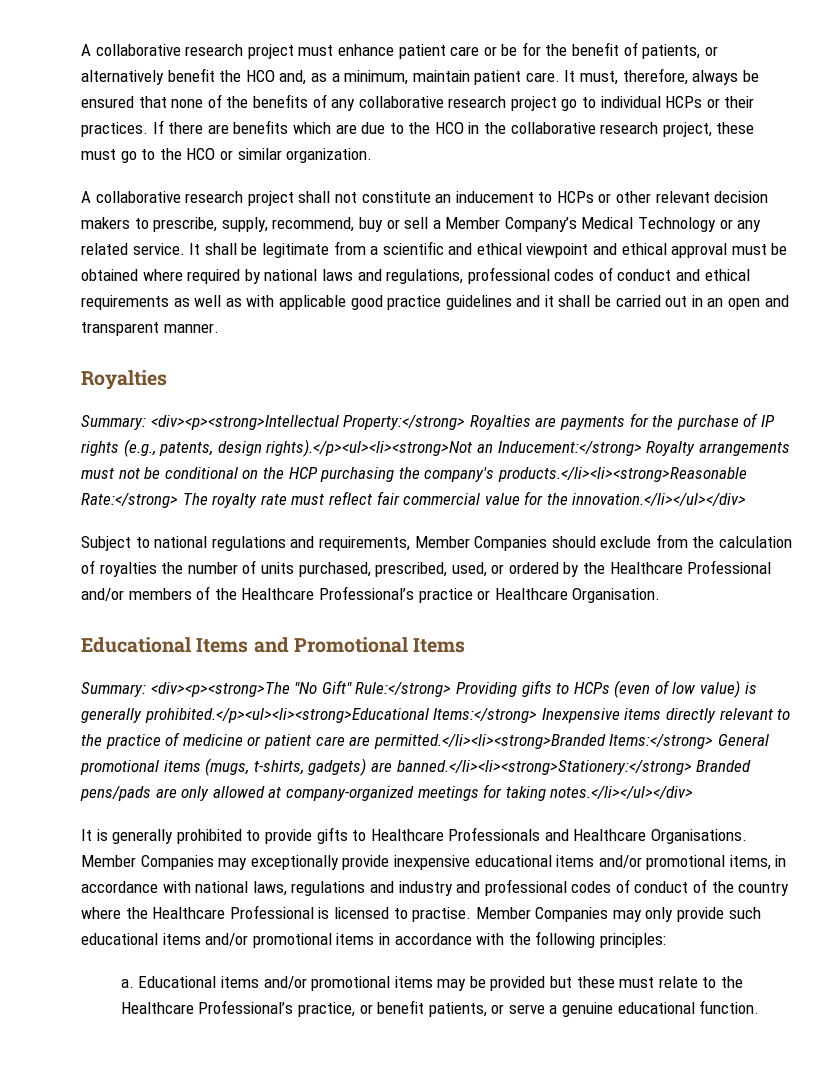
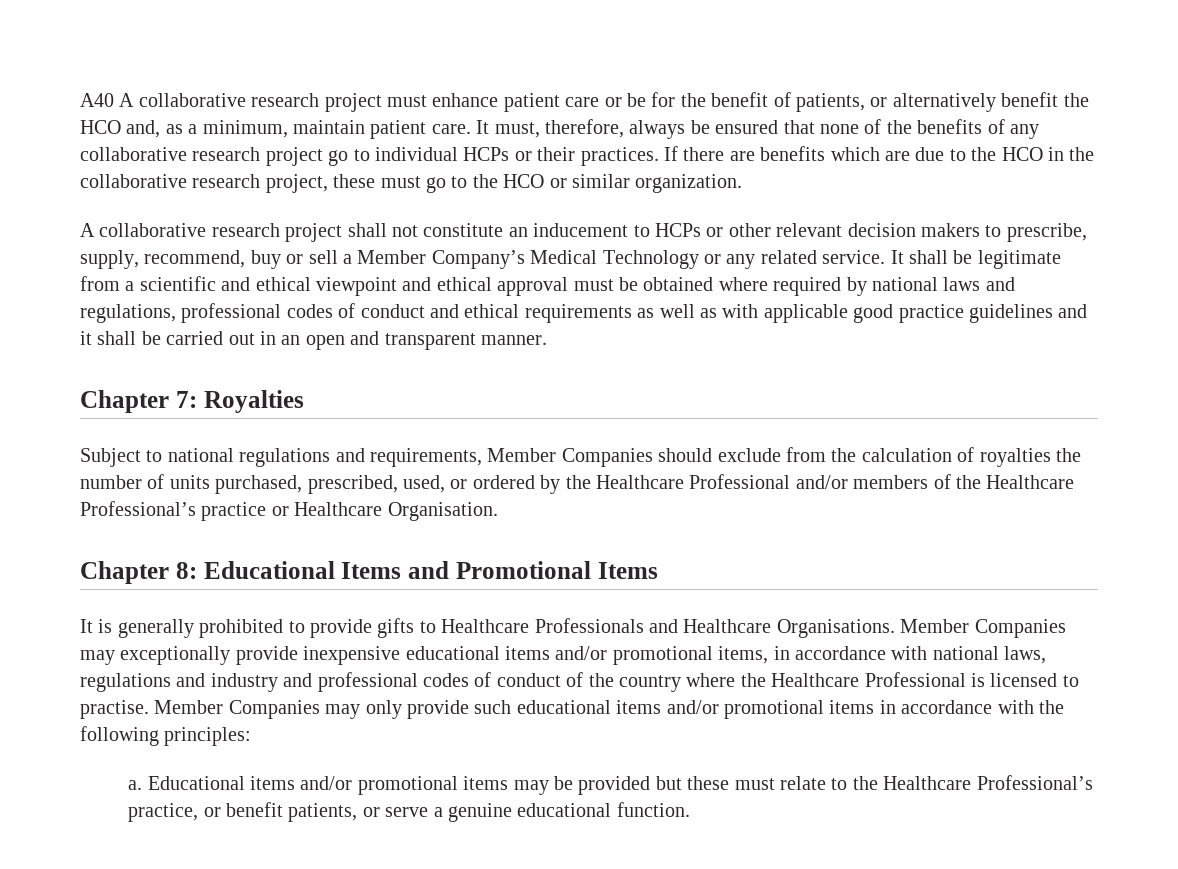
- A collaborative research project must enhance patient care or be for the benefit of patients, or alternatively benefit the HCO and, as a minimum, maintain patient care.
+ A40 A collaborative research project must enhance patient care or be for the benefit of patients, or alternatively benefit the HCO and, as a minimum, maintain patient care.
  It shall be legitimate from a scientific and ethical viewpoint and ethical approval must be obtained where required by national laws and regulations, professional codes of conduct and ethical requirements as well as with applicable good practice guidelines and it shall be carried out in an open and transparent manner.
- Royalties
- Summary: <div><p><strong>Intellectual Property:</strong> Royalties are payments for the purchase of IP rights (e.g., patents, design rights).</p><ul><li><strong>Not an Inducement:</strong> Royalty arrangements must not be conditional on the HCP purchasing the company's products.</li><li><strong>Reasonable Rate:</strong> The royalty rate must reflect fair commercial value for the innovation.</li></ul></div>
+ Chapter 7: Royalties
- Educational Items and Promotional Items
+ Chapter 8: Educational Items and Promotional Items
- Summary: <div><p><strong>The "No Gift" Rule:</strong> Providing gifts to HCPs (even of low value) is generally prohibited.</p><ul><li><strong>Educational Items:</strong> Inexpensive items directly relevant to the practice of medicine or patient care are permitted.</li><li><strong>Branded Items:</strong> General promotional items (mugs, t-shirts, gadgets) are banned.</li><li><strong>Stationery:</strong> Branded pens/pads are only allowed at company-organized meetings for taking notes.</li></ul></div>

